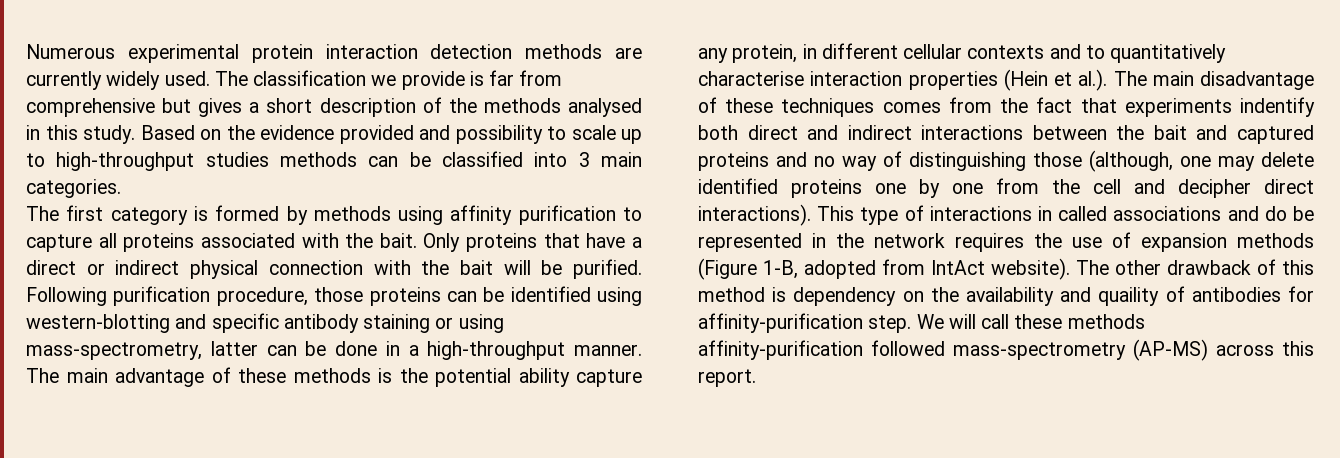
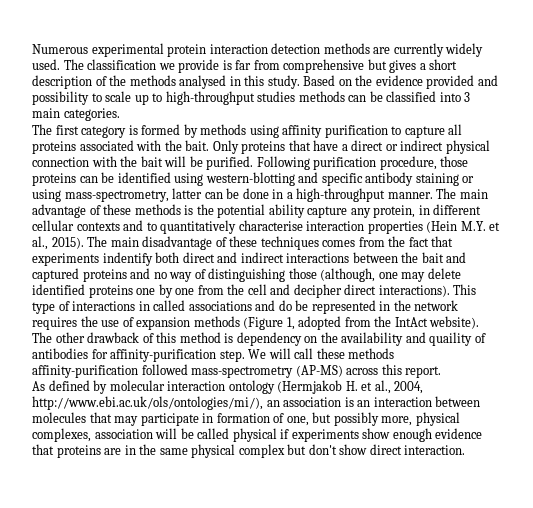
- The main advantage of these methods is the potential ability capture any protein, in different cellular contexts and to quantitatively characterise interaction properties (Hein et al.). The main disadvantage of these techniques comes from the fact that experiments indentify both direct and indirect interactions between the bait and captured proteins and no way of distinguishing those (although, one may delete identified proteins one by one from the cell and decipher direct interactions).
+ The main advantage of these methods is the potential ability capture any protein, in different cellular contexts and to quantitatively characterise interaction properties (Hein M.Y. et al., 2015). The main disadvantage of these techniques comes from the fact that experiments indentify both direct and indirect interactions between the bait and captured proteins and no way of distinguishing those (although, one may delete identified proteins one by one from the cell and decipher direct interactions).
- This type of interactions in called associations and do be represented in the network requires the use of expansion methods (Figure 1-B, adopted from IntAct website).
+ This type of interactions in called associations and do be represented in the network requires the use of expansion methods (Figure 1, adopted from the IntAct website).
+ As defined by molecular interaction ontology (Hermjakob H. et al., 2004, http://www.ebi.ac.uk/ols/ontologies/mi/), an association is an interaction between molecules that may participate in formation of one, but possibly more, physical complexes, association will be called physical if experiments show enough evidence that proteins are in the same physical complex but don't show direct interaction.

